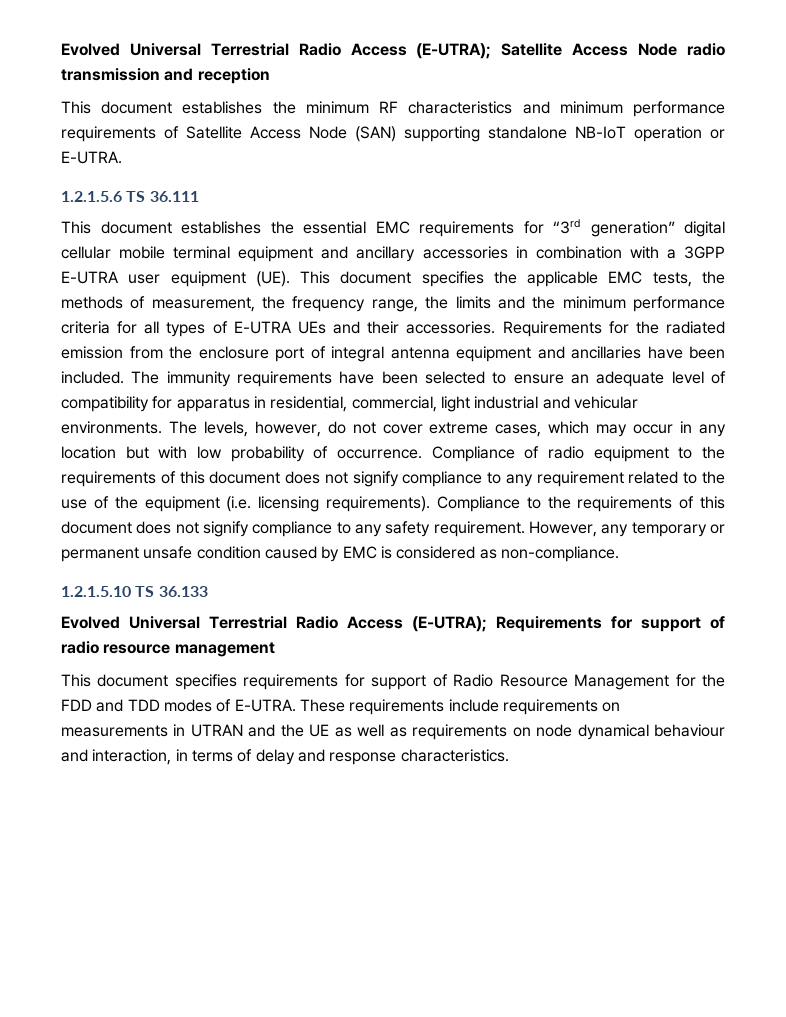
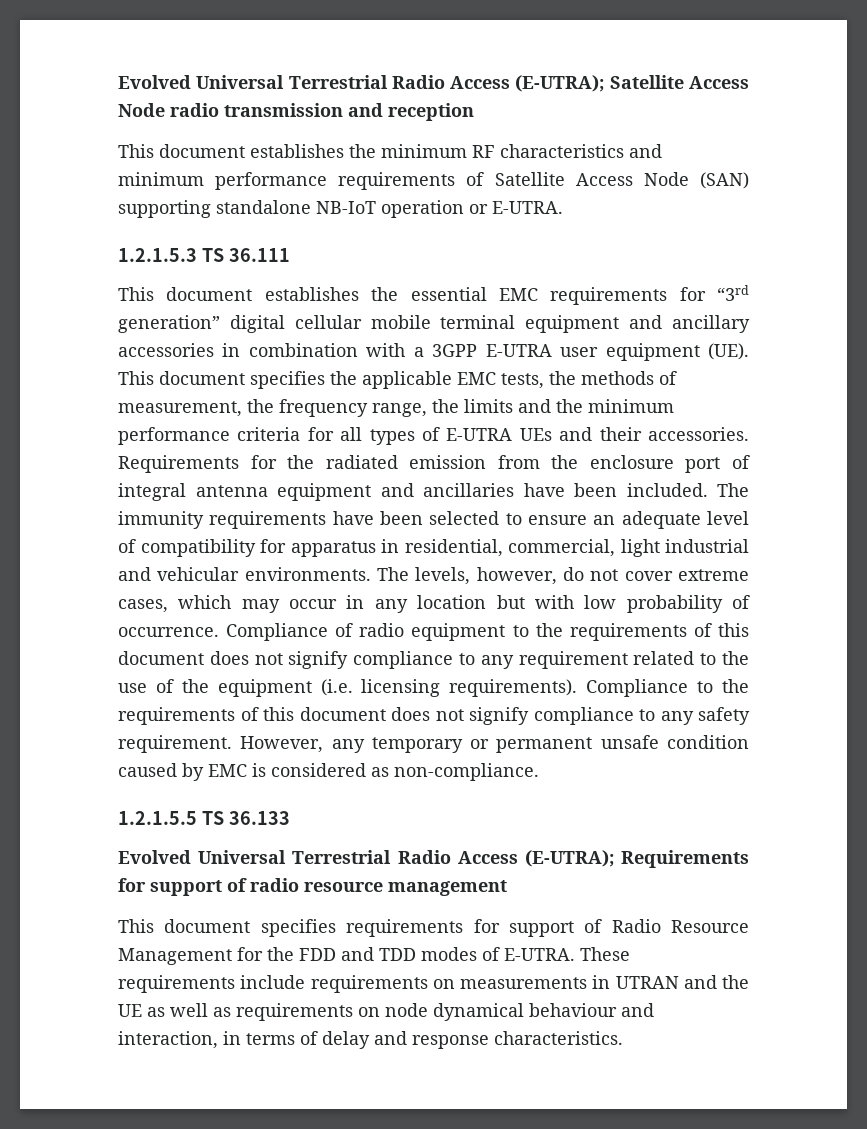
- 1.2.1.5.6 TS 36.111
+ 1.2.1.5.3 TS 36.111
- 1.2.1.5.10 TS 36.133
+ 1.2.1.5.5 TS 36.133

